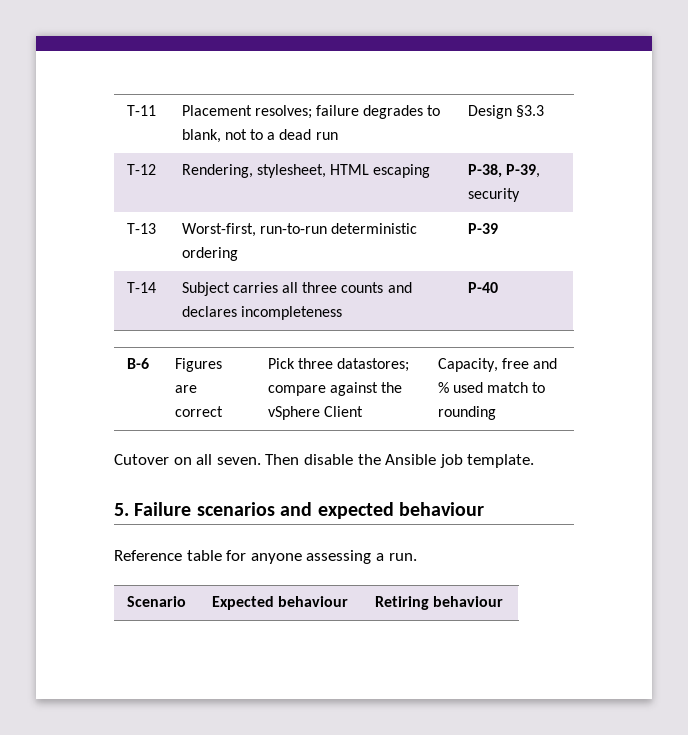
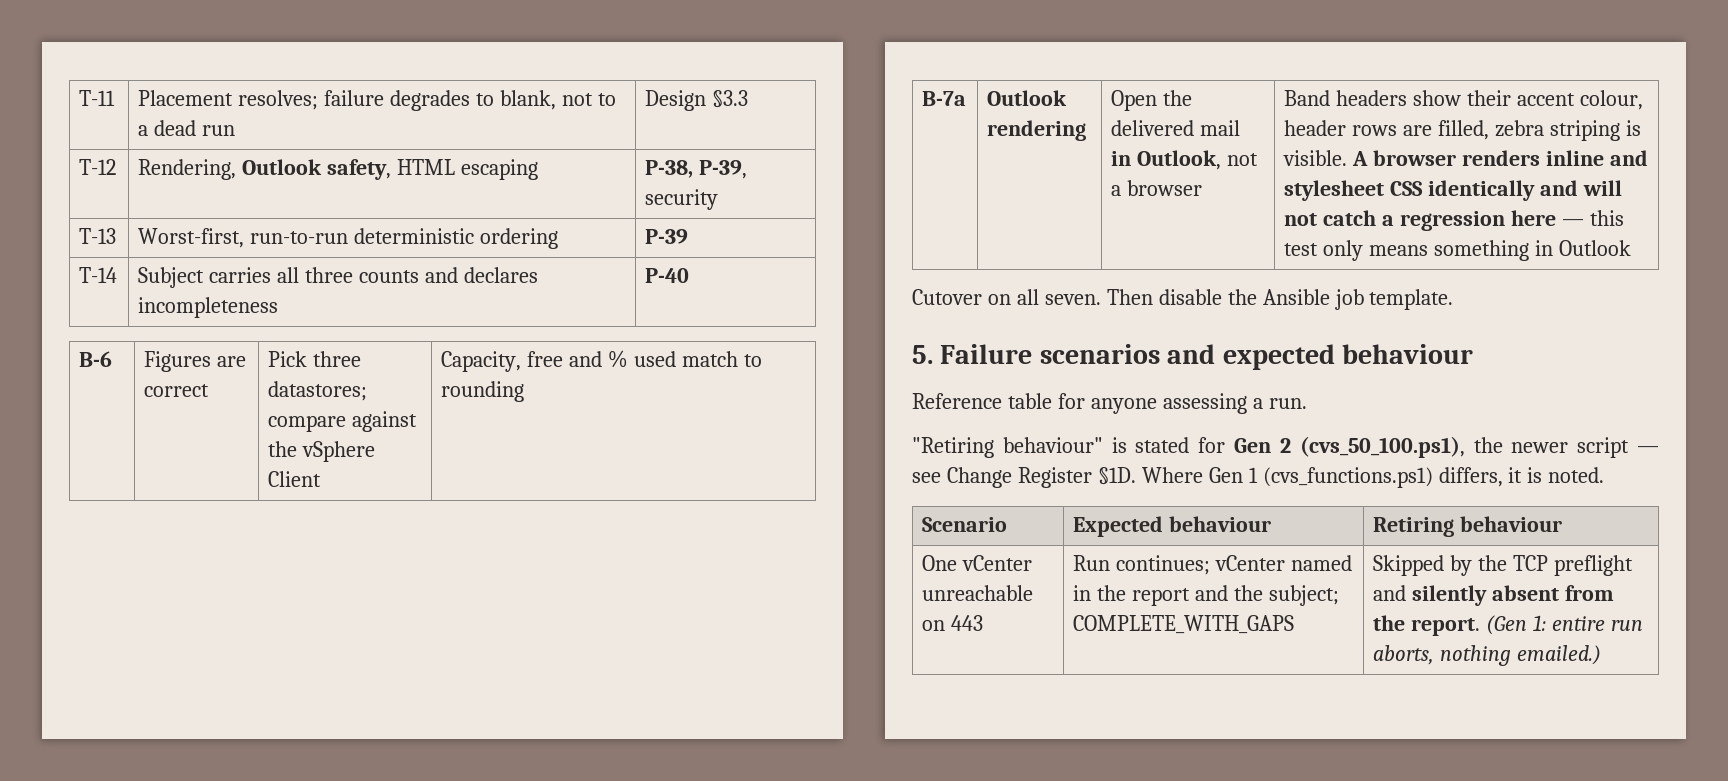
- T-12 | Rendering, stylesheet, HTML escaping | P-38, P-39, security
+ T-12 | Rendering, Outlook safety, HTML escaping | P-38, P-39, security
+ B-7a | Outlook rendering | Open the delivered mail in Outlook, not a browser | Band headers show their accent colour, header rows are filled, zebra striping is visible. A browser renders inline and stylesheet CSS identically and will not catch a regression here — this test only means something in Outlook
+ "Retiring behaviour" is stated for Gen 2 (cvs_50_100.ps1), the newer script — see Change Register §1D. Where Gen 1 (cvs_functions.ps1) differs, it is noted.
+ One vCenter unreachable on 443 | Run continues; vCenter named in the report and the subject; COMPLETE_WITH_GAPS | Skipped by the TCP preflight and silently absent from the report. (Gen 1: entire run aborts, nothing emailed.)

